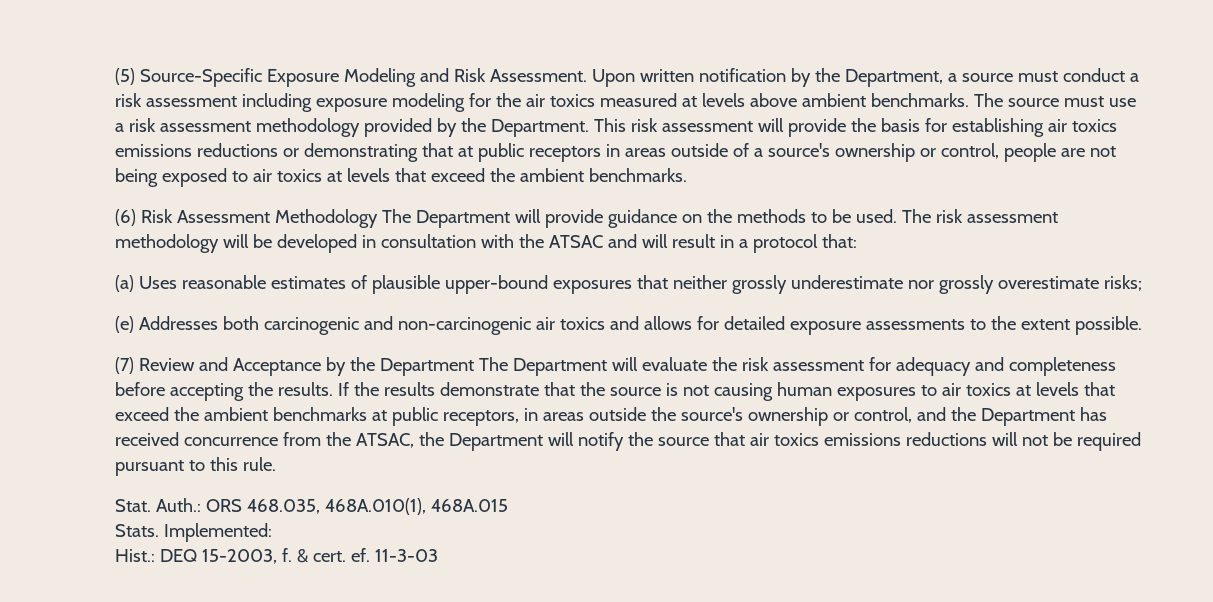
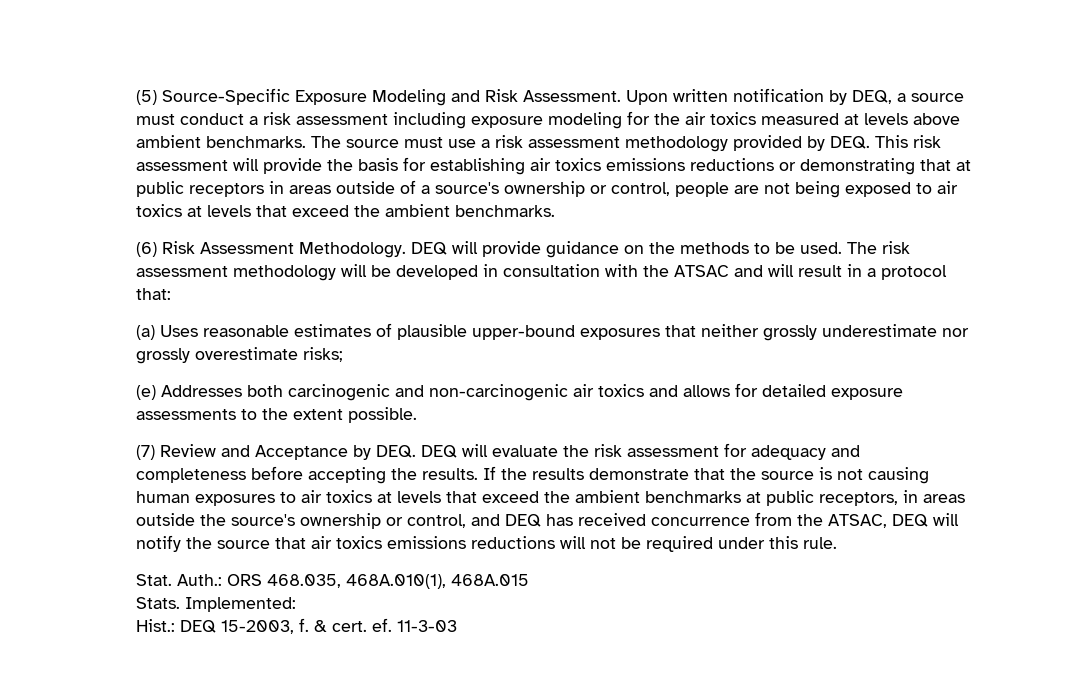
- Upon written notification by the Department, a source must conduct a risk assessment including exposure modeling for the air toxics measured at levels above ambient benchmarks.
+ Upon written notification by DEQ, a source must conduct a risk assessment including exposure modeling for the air toxics measured at levels above ambient benchmarks.
- The source must use a risk assessment methodology provided by the Department. This risk assessment will provide the basis for establishing air toxics emissions reductions or demonstrating that at public receptors in areas outside of a source's ownership or control, people are not being exposed to air toxics at levels that exceed the ambient benchmarks.
+ The source must use a risk assessment methodology provided by DEQ. This risk assessment will provide the basis for establishing air toxics emissions reductions or demonstrating that at public receptors in areas outside of a source's ownership or control, people are not being exposed to air toxics at levels that exceed the ambient benchmarks.
- (6) Risk Assessment Methodology The Department will provide guidance on the methods to be used.
+ (6) Risk Assessment Methodology. DEQ will provide guidance on the methods to be used.
- (7) Review and Acceptance by the Department The Department will evaluate the risk assessment for adequacy and completeness before accepting the results.
+ (7) Review and Acceptance by DEQ. DEQ will evaluate the risk assessment for adequacy and completeness before accepting the results.
- If the results demonstrate that the source is not causing human exposures to air toxics at levels that exceed the ambient benchmarks at public receptors, in areas outside the source's ownership or control, and the Department has received concurrence from the ATSAC, the Department will notify the source that air toxics emissions reductions will not be required pursuant to this rule.
+ If the results demonstrate that the source is not causing human exposures to air toxics at levels that exceed the ambient benchmarks at public receptors, in areas outside the source's ownership or control, and DEQ has received concurrence from the ATSAC, DEQ will notify the source that air toxics emissions reductions will not be required under this rule.

